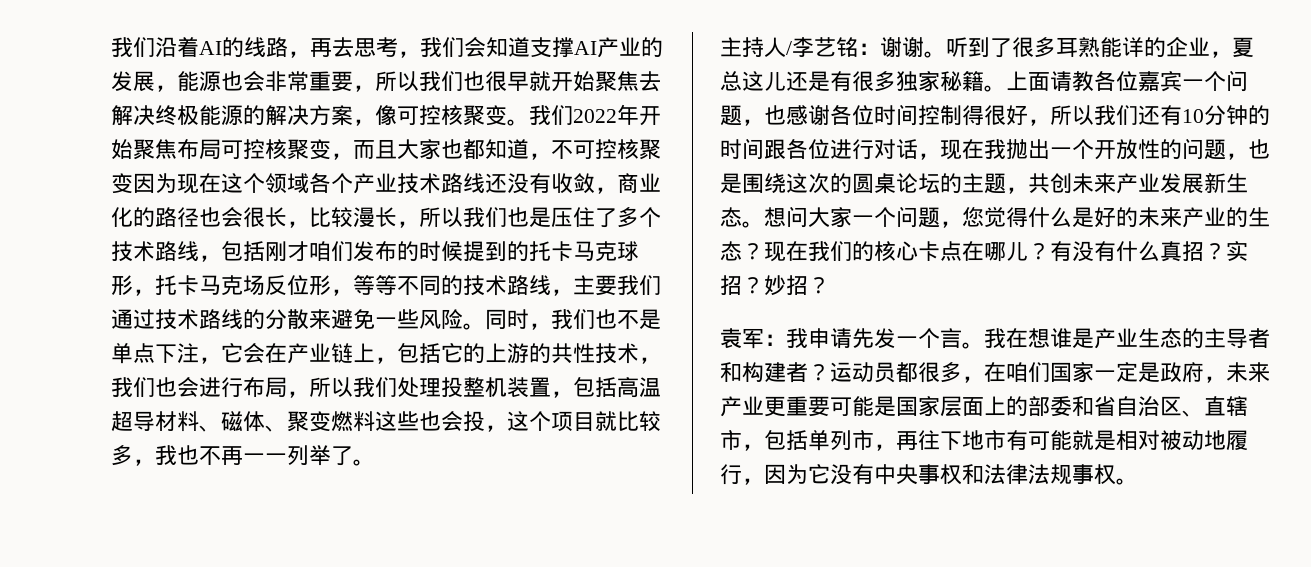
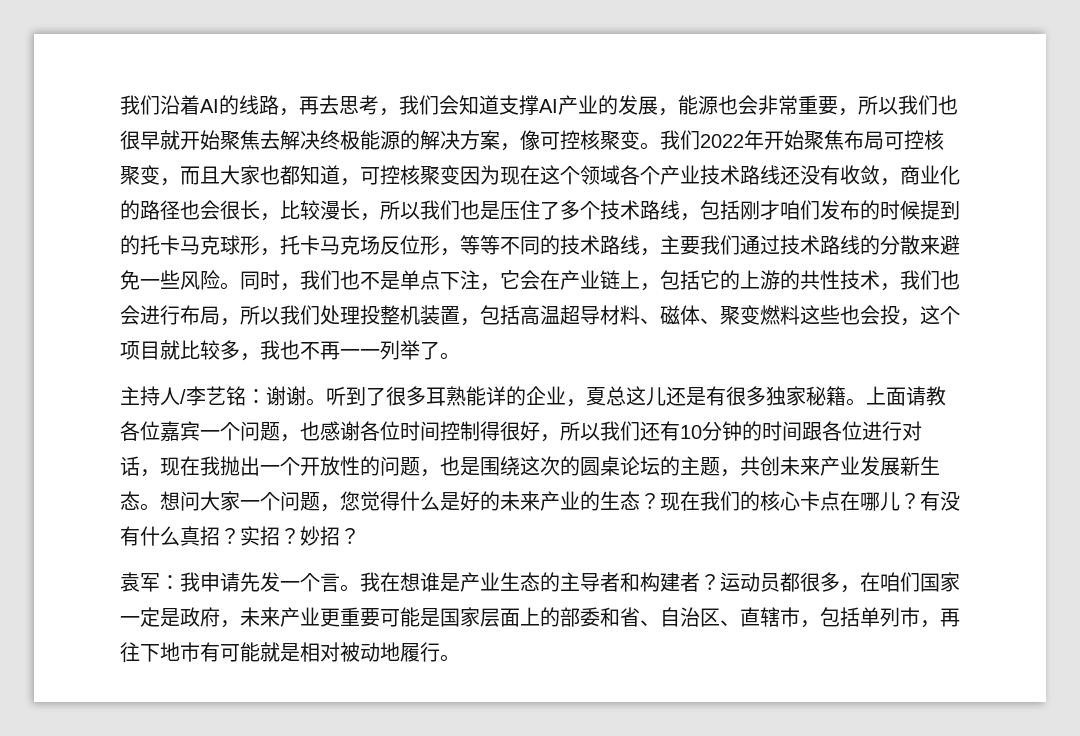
- 我们2022年开始聚焦布局可控核聚变，而且大家也都知道，不可控核聚变因为现在这个领域各个产业技术路线还没有收敛，商业化的路径也会很长，比较漫长，所以我们也是压住了多个技术路线，包括刚才咱们发布的时候提到的托卡马克球形，托卡马克场反位形，等等不同的技术路线，主要我们通过技术路线的分散来避免一些风险。
+ 我们2022年开始聚焦布局可控核聚变，而且大家也都知道，可控核聚变因为现在这个领域各个产业技术路线还没有收敛，商业化的路径也会很长，比较漫长，所以我们也是压住了多个技术路线，包括刚才咱们发布的时候提到的托卡马克球形，托卡马克场反位形，等等不同的技术路线，主要我们通过技术路线的分散来避免一些风险。
- 运动员都很多，在咱们国家一定是政府，未来产业更重要可能是国家层面上的部委和省自治区、直辖市，包括单列市，再往下地市有可能就是相对被动地履行，因为它没有中央事权和法律法规事权。
+ 运动员都很多，在咱们国家一定是政府，未来产业更重要可能是国家层面上的部委和省、自治区、直辖市，包括单列市，再往下地市有可能就是相对被动地履行。

